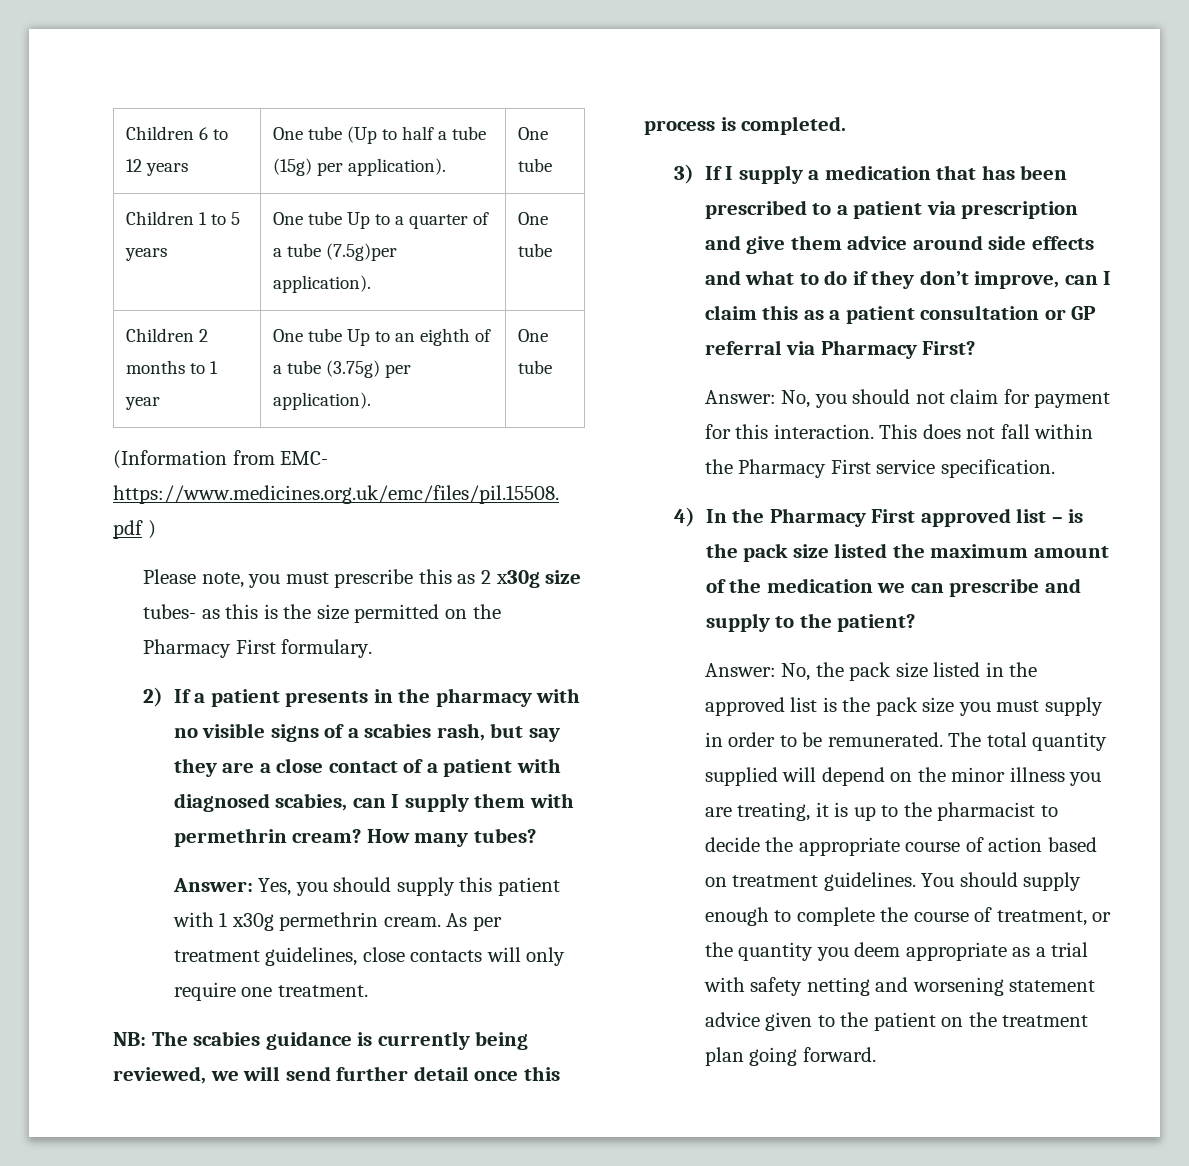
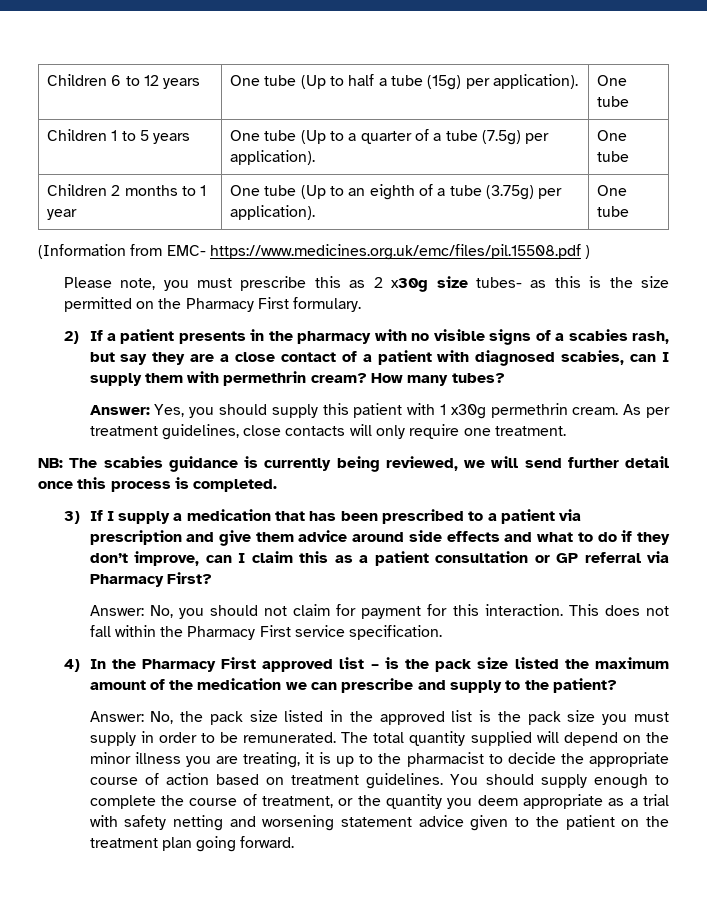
- Children 1 to 5 years | One tube Up to a quarter of a tube (7.5g)per application). | One tube
+ Children 1 to 5 years | One tube (Up to a quarter of a tube (7.5g) per application). | One tube
- Children 2 months to 1 year | One tube Up to an eighth of a tube (3.75g) per application). | One tube
+ Children 2 months to 1 year | One tube (Up to an eighth of a tube (3.75g) per application). | One tube

